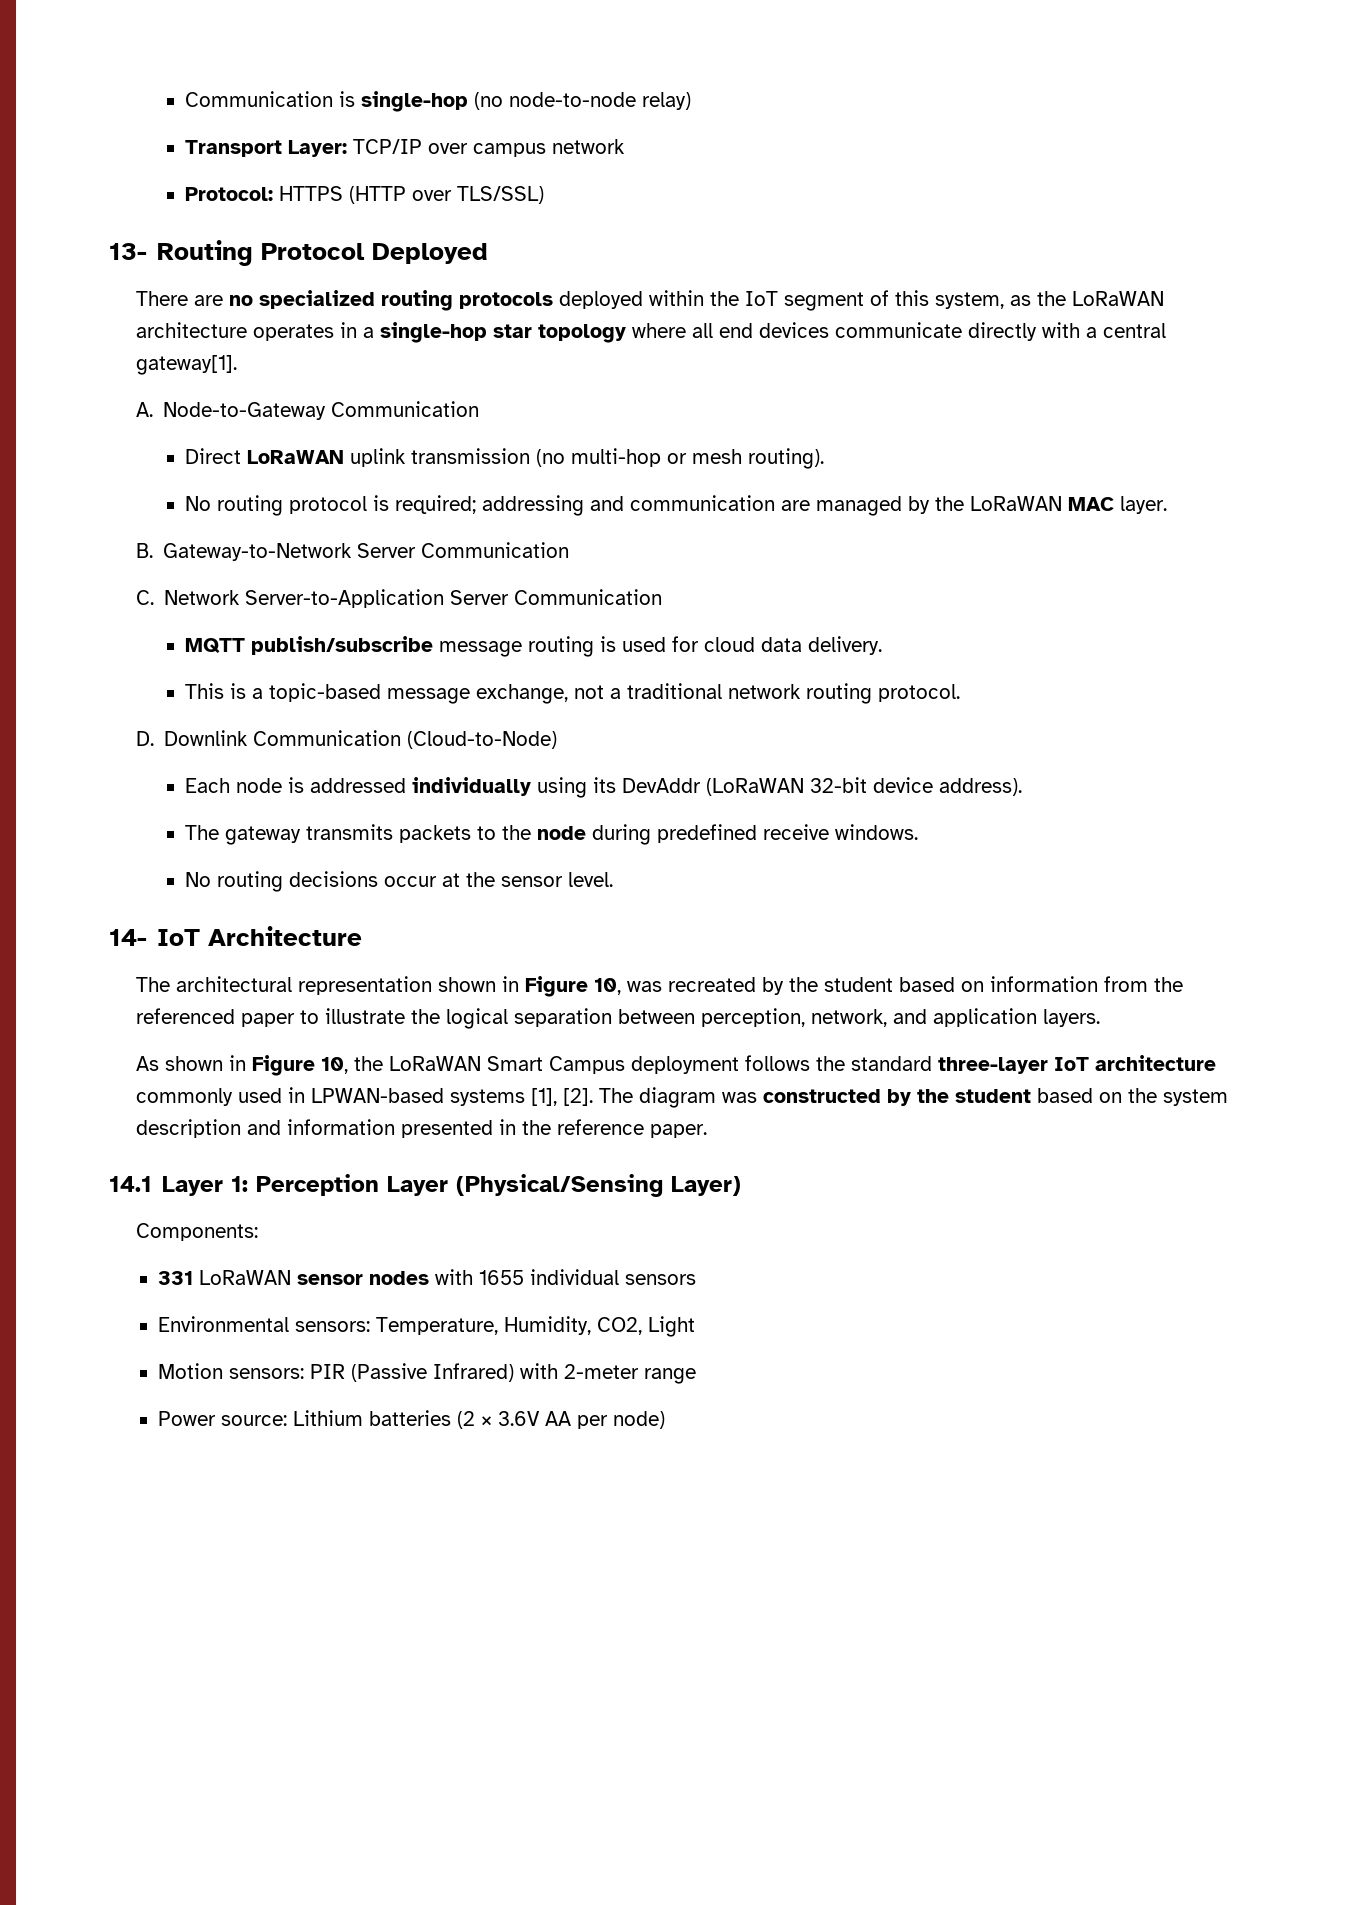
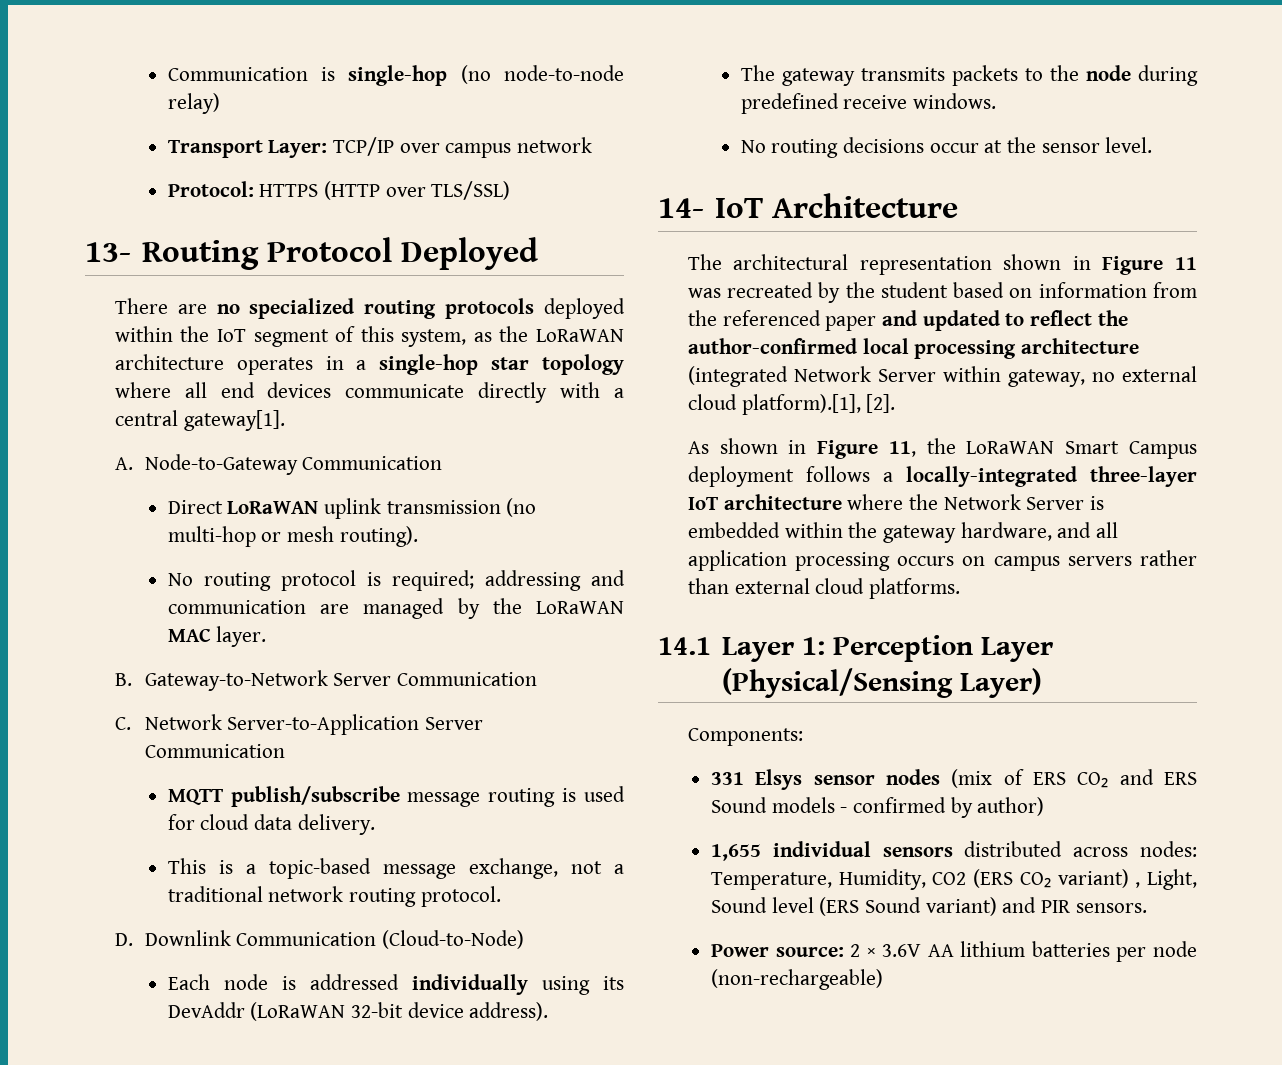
- The architectural representation shown in Figure 10, was recreated by the student based on information from the referenced paper to illustrate the logical separation between perception, network, and application layers.
+ The architectural representation shown in Figure 11 was recreated by the student based on information from the referenced paper and updated to reflect the author-confirmed local processing architecture (integrated Network Server within gateway, no external cloud platform).[1], [2].
- As shown in Figure 10, the LoRaWAN Smart Campus deployment follows the standard three-layer IoT architecture commonly used in LPWAN-based systems [1], [2]. The diagram was constructed by the student based on the system description and information presented in the reference paper.
+ As shown in Figure 11, the LoRaWAN Smart Campus deployment follows a locally-integrated three-layer IoT architecture where the Network Server is embedded within the gateway hardware, and all application processing occurs on campus servers rather than external cloud platforms.
- 331 LoRaWAN sensor nodes with 1655 individual sensors
- Environmental sensors: Temperature, Humidity, CO2, Light
- Motion sensors: PIR (Passive Infrared) with 2-meter range
- Power source: Lithium batteries (2 × 3.6V AA per node)
+ 331 Elsys sensor nodes (mix of ERS CO₂ and ERS Sound models - confirmed by author)
+ 1,655 individual sensors distributed across nodes: Temperature, Humidity, CO2 (ERS CO₂ variant) , Light, Sound level (ERS Sound variant) and PIR sensors.
+ Power source: 2 × 3.6V AA lithium batteries per node (non-rechargeable)

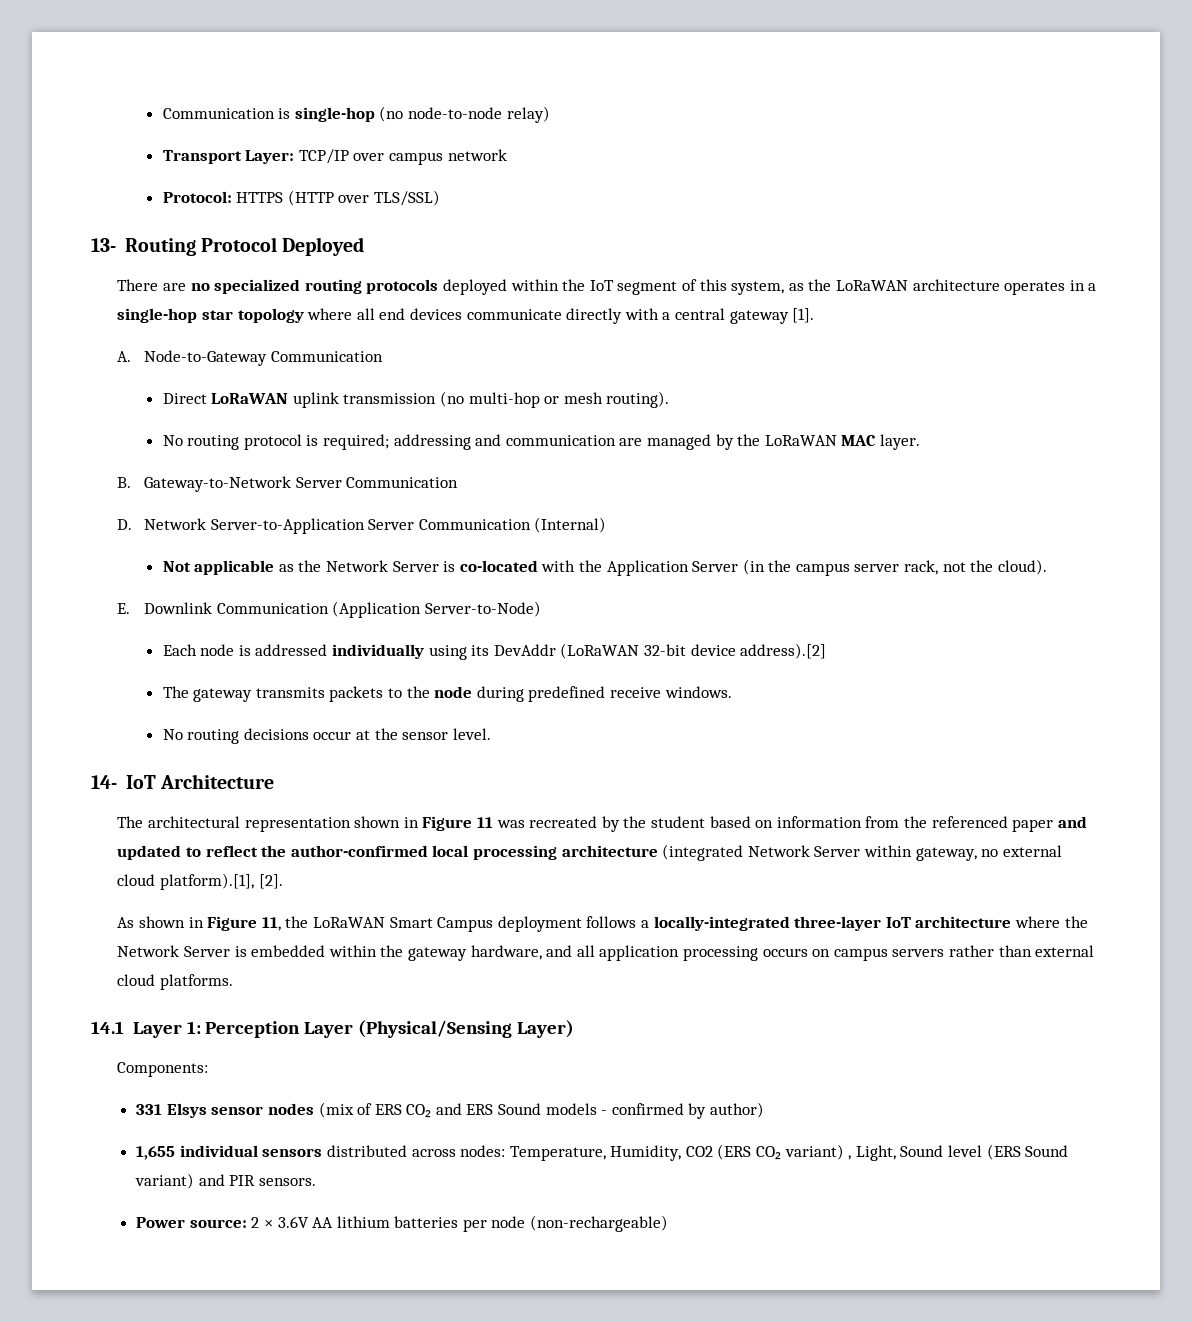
- There are no specialized routing protocols deployed within the IoT segment of this system, as the LoRaWAN architecture operates in a single-hop star topology where all end devices communicate directly with a central gateway[1].
+ There are no specialized routing protocols deployed within the IoT segment of this system, as the LoRaWAN architecture operates in a single-hop star topology where all end devices communicate directly with a central gateway [1].
- C. Network Server-to-Application Server Communication
- MQTT publish/subscribe message routing is used for cloud data delivery.
- This is a topic-based message exchange, not a traditional network routing protocol.
- D. Downlink Communication (Cloud-to-Node)
+ D. Network Server-to-Application Server Communication (Internal)
+ Not applicable as the Network Server is co-located with the Application Server (in the campus server rack, not the cloud).
+ E. Downlink Communication (Application Server-to-Node)
- Each node is addressed individually using its DevAddr (LoRaWAN 32-bit device address).
+ Each node is addressed individually using its DevAddr (LoRaWAN 32-bit device address).[2]

